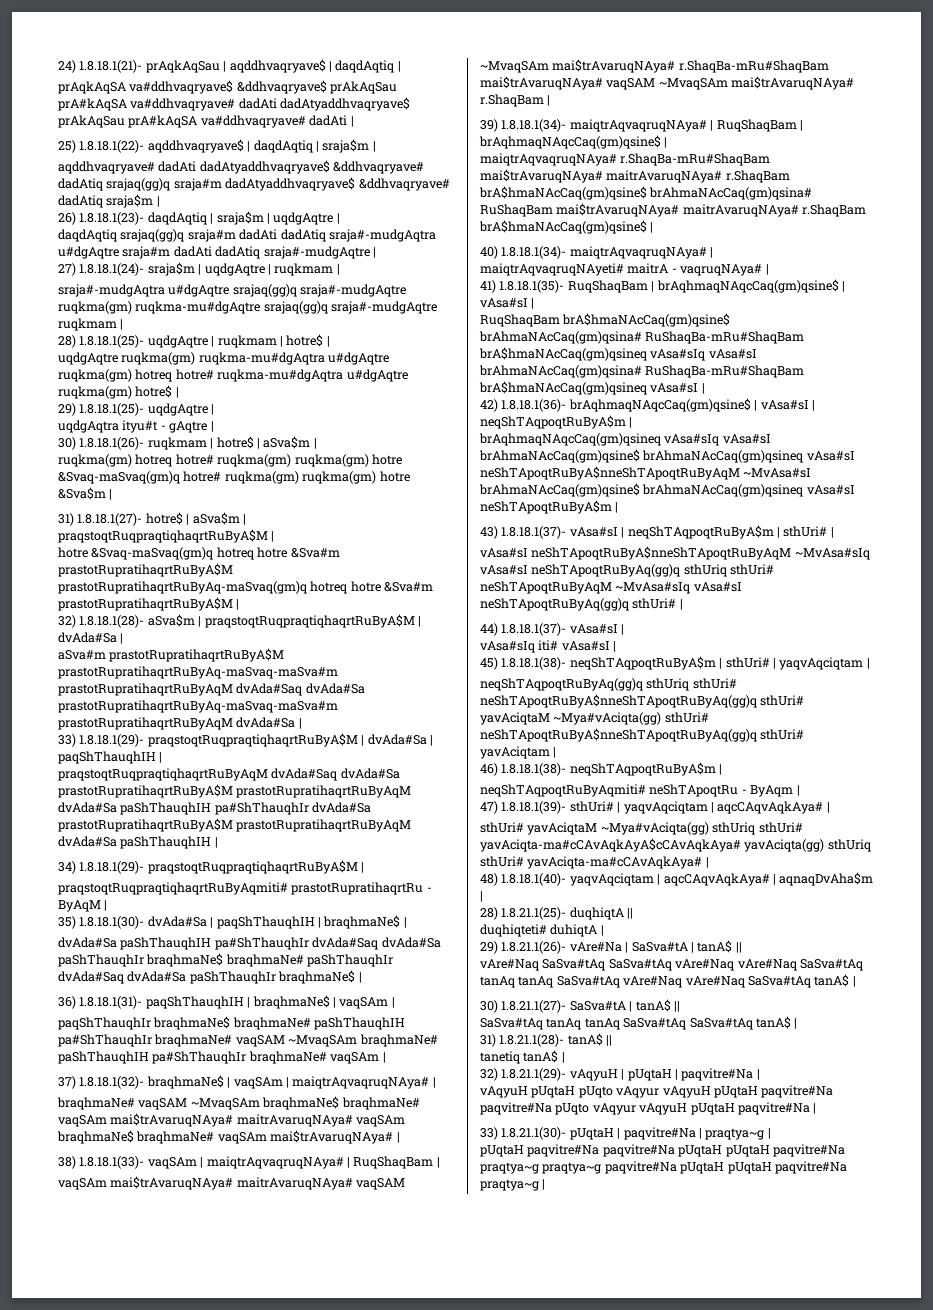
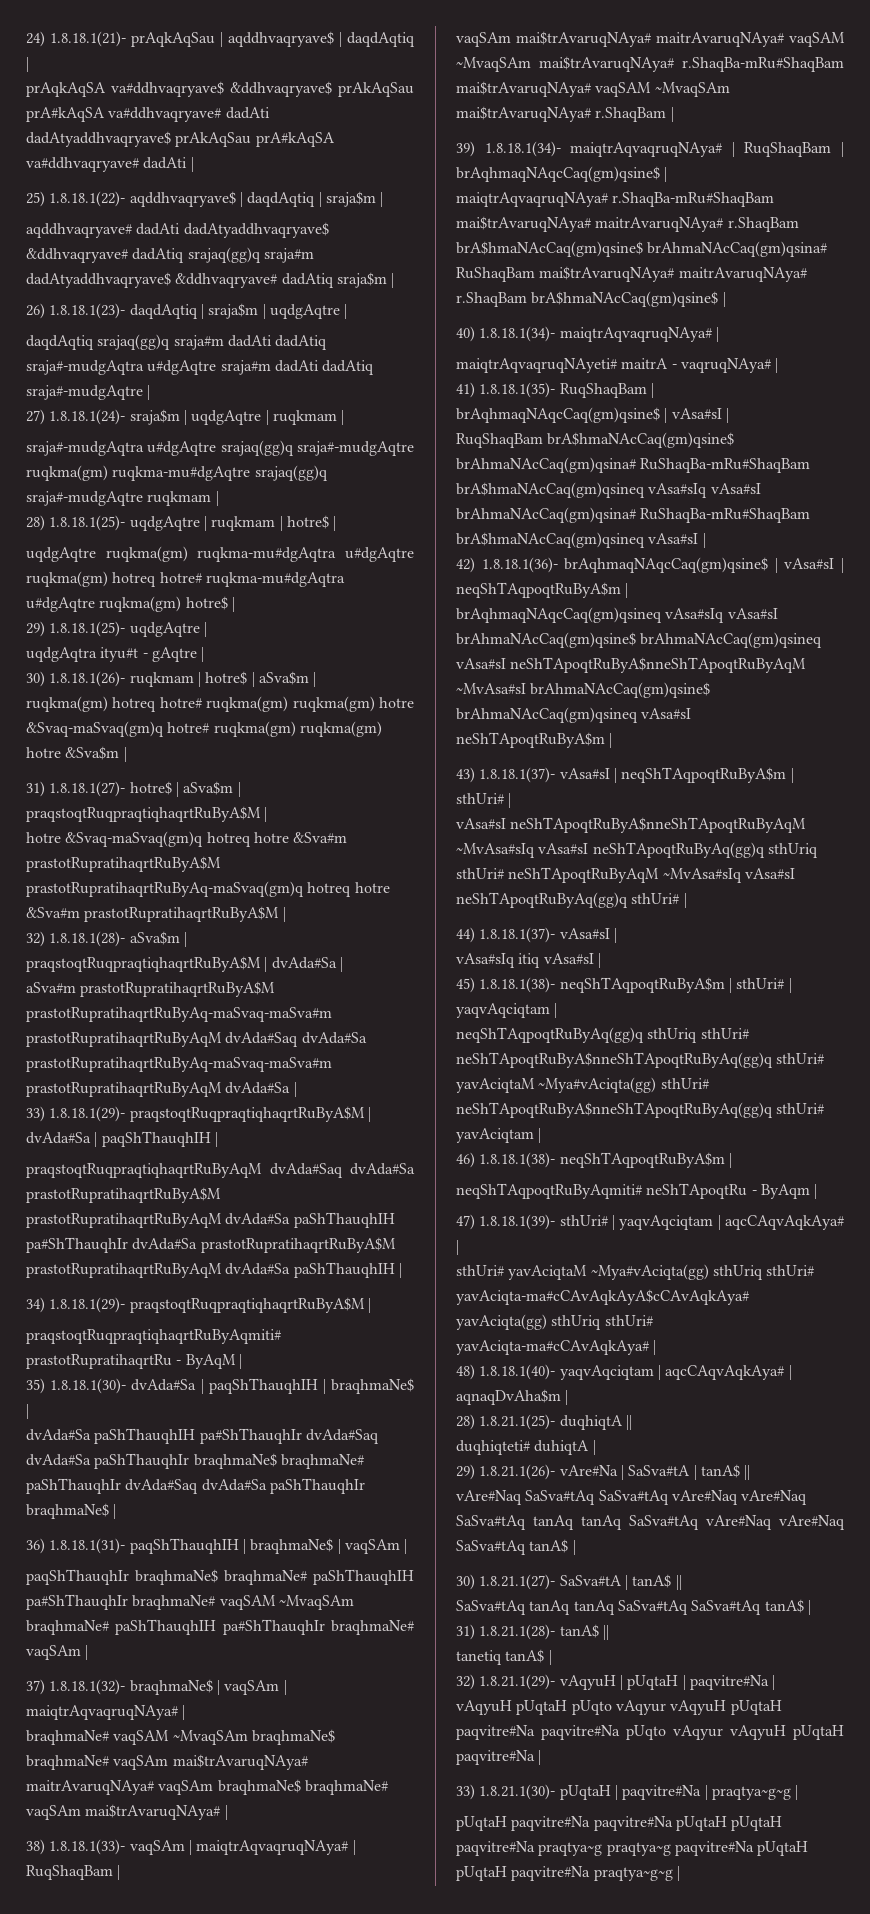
- vAsa#sIq iti# vAsa#sI |
+ vAsa#sIq itiq vAsa#sI |
- 33) 1.8.21.1(30)- pUqtaH | paqvitre#Na | praqtya~g |
+ 33) 1.8.21.1(30)- pUqtaH | paqvitre#Na | praqtya~g~g |
- pUqtaH paqvitre#Na paqvitre#Na pUqtaH pUqtaH paqvitre#Na praqtya~g praqtya~g paqvitre#Na pUqtaH pUqtaH paqvitre#Na praqtya~g |
+ pUqtaH paqvitre#Na paqvitre#Na pUqtaH pUqtaH paqvitre#Na praqtya~g praqtya~g paqvitre#Na pUqtaH pUqtaH paqvitre#Na praqtya~g~g |

